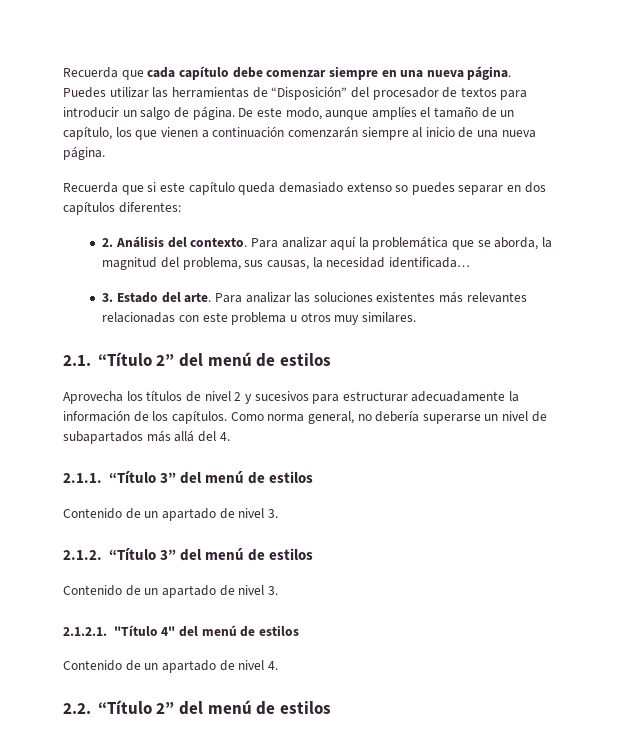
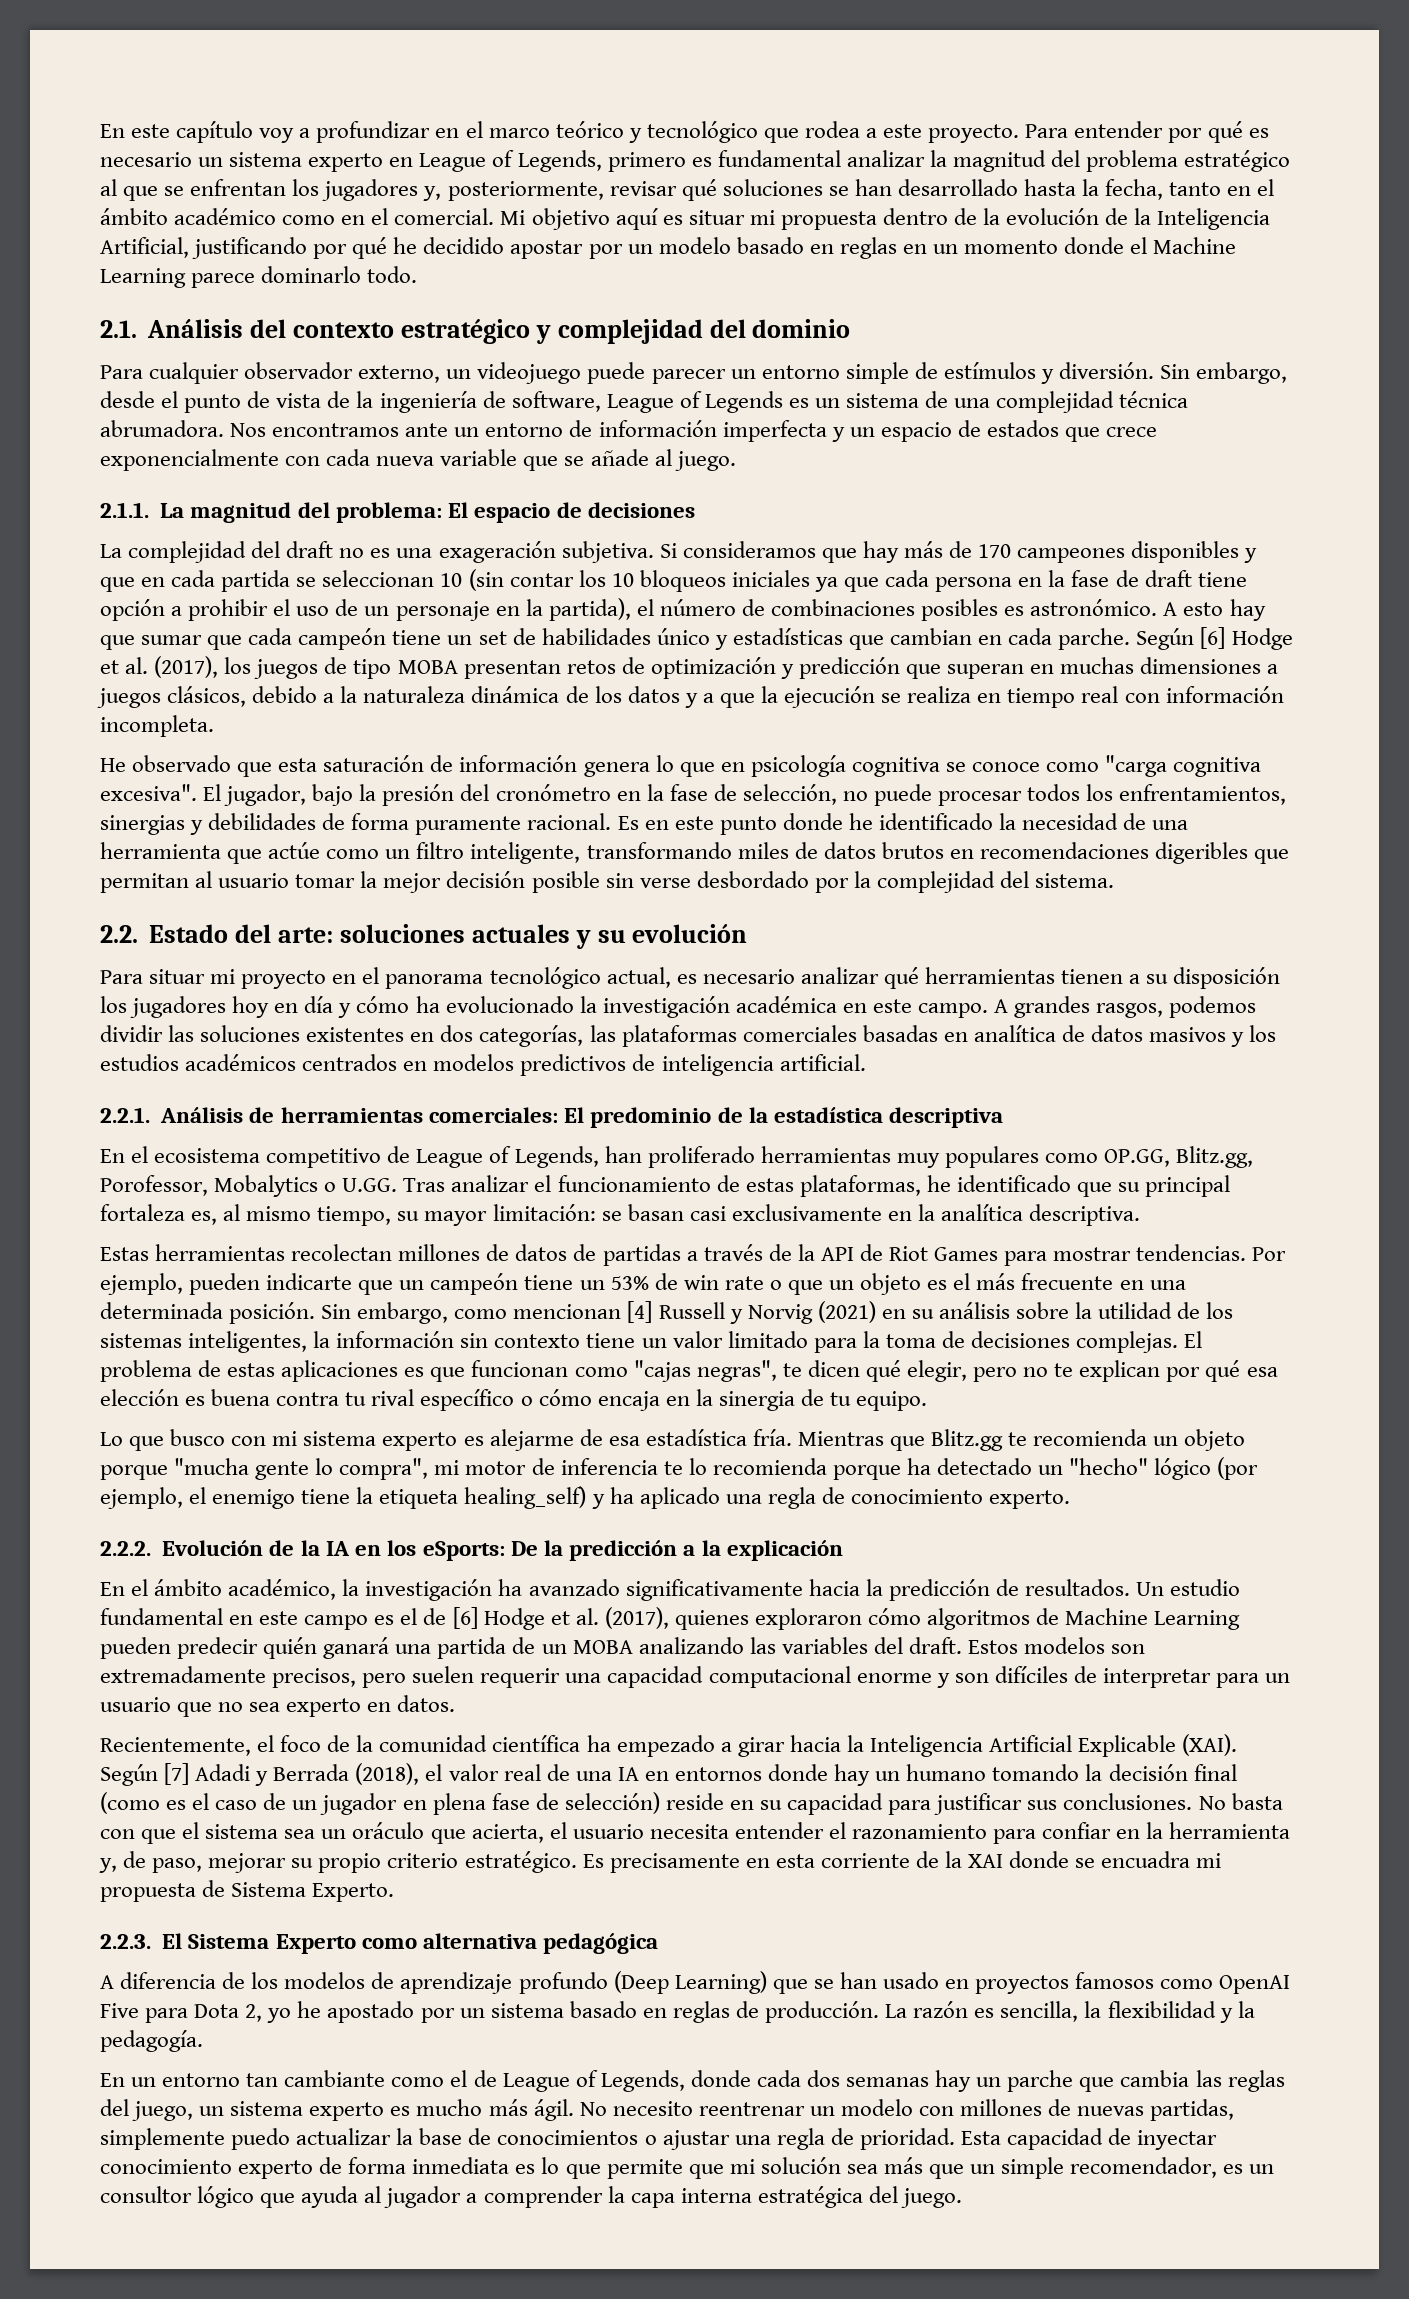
- Recuerda que cada capítulo debe comenzar siempre en una nueva página. Puedes utilizar las herramientas de “Disposición” del procesador de textos para introducir un salgo de página. De este modo, aunque amplíes el tamaño de un capítulo, los que vienen a continuación comenzarán siempre al inicio de una nueva página.
- Recuerda que si este capítulo queda demasiado extenso so puedes separar en dos capítulos diferentes:
- 2. Análisis del contexto. Para analizar aquí la problemática que se aborda, la magnitud del problema, sus causas, la necesidad identificada…
- 3. Estado del arte. Para analizar las soluciones existentes más relevantes relacionadas con este problema u otros muy similares.
- 2.1. “Título 2” del menú de estilos
- Aprovecha los títulos de nivel 2 y sucesivos para estructurar adecuadamente la información de los capítulos. Como norma general, no debería superarse un nivel de subapartados más allá del 4.
- 2.1.1. “Título 3” del menú de estilos
- Contenido de un apartado de nivel 3.
- 2.1.2. “Título 3” del menú de estilos
- Contenido de un apartado de nivel 3.
- 2.1.2.1. "Título 4" del menú de estilos
- Contenido de un apartado de nivel 4.
- 2.2. “Título 2” del menú de estilos
+ En este capítulo voy a profundizar en el marco teórico y tecnológico que rodea a este proyecto. Para entender por qué es necesario un sistema experto en League of Legends, primero es fundamental analizar la magnitud del problema estratégico al que se enfrentan los jugadores y, posteriormente, revisar qué soluciones se han desarrollado hasta la fecha, tanto en el ámbito académico como en el comercial. Mi objetivo aquí es situar mi propuesta dentro de la evolución de la Inteligencia Artificial, justificando por qué he decidido apostar por un modelo basado en reglas en un momento donde el Machine Learning parece dominarlo todo.
+ 2.1. Análisis del contexto estratégico y complejidad del dominio
+ Para cualquier observador externo, un videojuego puede parecer un entorno simple de estímulos y diversión. Sin embargo, desde el punto de vista de la ingeniería de software, League of Legends es un sistema de una complejidad técnica abrumadora. Nos encontramos ante un entorno de información imperfecta y un espacio de estados que crece exponencialmente con cada nueva variable que se añade al juego.
+ 2.1.1. La magnitud del problema: El espacio de decisiones
+ La complejidad del draft no es una exageración subjetiva. Si consideramos que hay más de 170 campeones disponibles y que en cada partida se seleccionan 10 (sin contar los 10 bloqueos iniciales ya que cada persona en la fase de draft tiene opción a prohibir el uso de un personaje en la partida), el número de combinaciones posibles es astronómico. A esto hay que sumar que cada campeón tiene un set de habilidades único y estadísticas que cambian en cada parche. Según [6] Hodge et al. (2017), los juegos de tipo MOBA presentan retos de optimización y predicción que superan en muchas dimensiones a juegos clásicos, debido a la naturaleza dinámica de los datos y a que la ejecución se realiza en tiempo real con información incompleta.
+ He observado que esta saturación de información genera lo que en psicología cognitiva se conoce como "carga cognitiva excesiva". El jugador, bajo la presión del cronómetro en la fase de selección, no puede procesar todos los enfrentamientos, sinergias y debilidades de forma puramente racional. Es en este punto donde he identificado la necesidad de una herramienta que actúe como un filtro inteligente, transformando miles de datos brutos en recomendaciones digeribles que permitan al usuario tomar la mejor decisión posible sin verse desbordado por la complejidad del sistema.
+ 2.2. Estado del arte: soluciones actuales y su evolución
+ Para situar mi proyecto en el panorama tecnológico actual, es necesario analizar qué herramientas tienen a su disposición los jugadores hoy en día y cómo ha evolucionado la investigación académica en este campo. A grandes rasgos, podemos dividir las soluciones existentes en dos categorías, las plataformas comerciales basadas en analítica de datos masivos y los estudios académicos centrados en modelos predictivos de inteligencia artificial.
+ 2.2.1. Análisis de herramientas comerciales: El predominio de la estadística descriptiva
+ En el ecosistema competitivo de League of Legends, han proliferado herramientas muy populares como OP.GG, Blitz.gg, Porofessor, Mobalytics o U.GG. Tras analizar el funcionamiento de estas plataformas, he identificado que su principal fortaleza es, al mismo tiempo, su mayor limitación: se basan casi exclusivamente en la analítica descriptiva.
+ Estas herramientas recolectan millones de datos de partidas a través de la API de Riot Games para mostrar tendencias. Por ejemplo, pueden indicarte que un campeón tiene un 53% de win rate o que un objeto es el más frecuente en una determinada posición. Sin embargo, como mencionan [4] Russell y Norvig (2021) en su análisis sobre la utilidad de los sistemas inteligentes, la información sin contexto tiene un valor limitado para la toma de decisiones complejas. El problema de estas aplicaciones es que funcionan como "cajas negras", te dicen qué elegir, pero no te explican por qué esa elección es buena contra tu rival específico o cómo encaja en la sinergia de tu equipo.
+ Lo que busco con mi sistema experto es alejarme de esa estadística fría. Mientras que Blitz.gg te recomienda un objeto porque "mucha gente lo compra", mi motor de inferencia te lo recomienda porque ha detectado un "hecho" lógico (por ejemplo, el enemigo tiene la etiqueta healing_self) y ha aplicado una regla de conocimiento experto.
+ 2.2.2. Evolución de la IA en los eSports: De la predicción a la explicación
+ En el ámbito académico, la investigación ha avanzado significativamente hacia la predicción de resultados. Un estudio fundamental en este campo es el de [6] Hodge et al. (2017), quienes exploraron cómo algoritmos de Machine Learning pueden predecir quién ganará una partida de un MOBA analizando las variables del draft. Estos modelos son extremadamente precisos, pero suelen requerir una capacidad computacional enorme y son difíciles de interpretar para un usuario que no sea experto en datos.
+ Recientemente, el foco de la comunidad científica ha empezado a girar hacia la Inteligencia Artificial Explicable (XAI). Según [7] Adadi y Berrada (2018), el valor real de una IA en entornos donde hay un humano tomando la decisión final (como es el caso de un jugador en plena fase de selección) reside en su capacidad para justificar sus conclusiones. No basta con que el sistema sea un oráculo que acierta, el usuario necesita entender el razonamiento para confiar en la herramienta y, de paso, mejorar su propio criterio estratégico. Es precisamente en esta corriente de la XAI donde se encuadra mi propuesta de Sistema Experto.
+ 2.2.3. El Sistema Experto como alternativa pedagógica
+ A diferencia de los modelos de aprendizaje profundo (Deep Learning) que se han usado en proyectos famosos como OpenAI Five para Dota 2, yo he apostado por un sistema basado en reglas de producción. La razón es sencilla, la flexibilidad y la pedagogía.
+ En un entorno tan cambiante como el de League of Legends, donde cada dos semanas hay un parche que cambia las reglas del juego, un sistema experto es mucho más ágil. No necesito reentrenar un modelo con millones de nuevas partidas, simplemente puedo actualizar la base de conocimientos o ajustar una regla de prioridad. Esta capacidad de inyectar conocimiento experto de forma inmediata es lo que permite que mi solución sea más que un simple recomendador, es un consultor lógico que ayuda al jugador a comprender la capa interna estratégica del juego.

